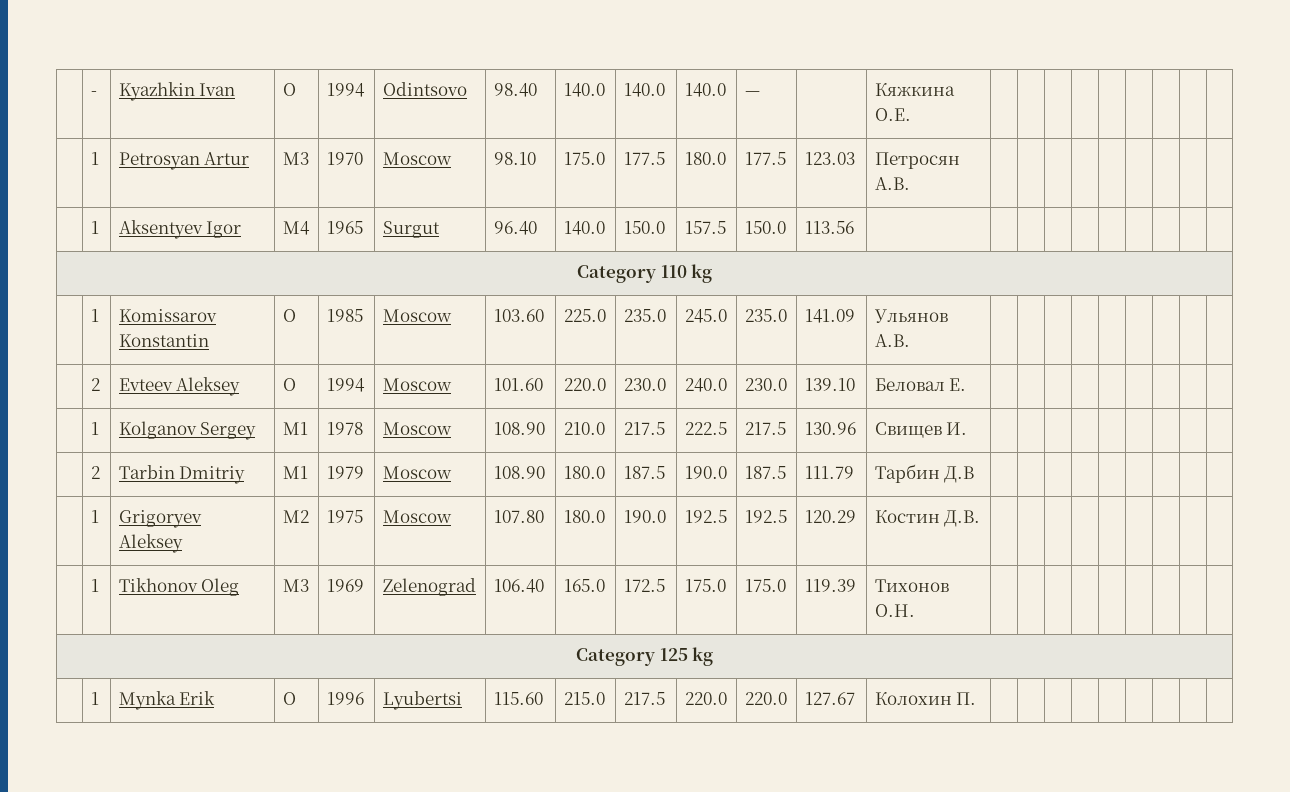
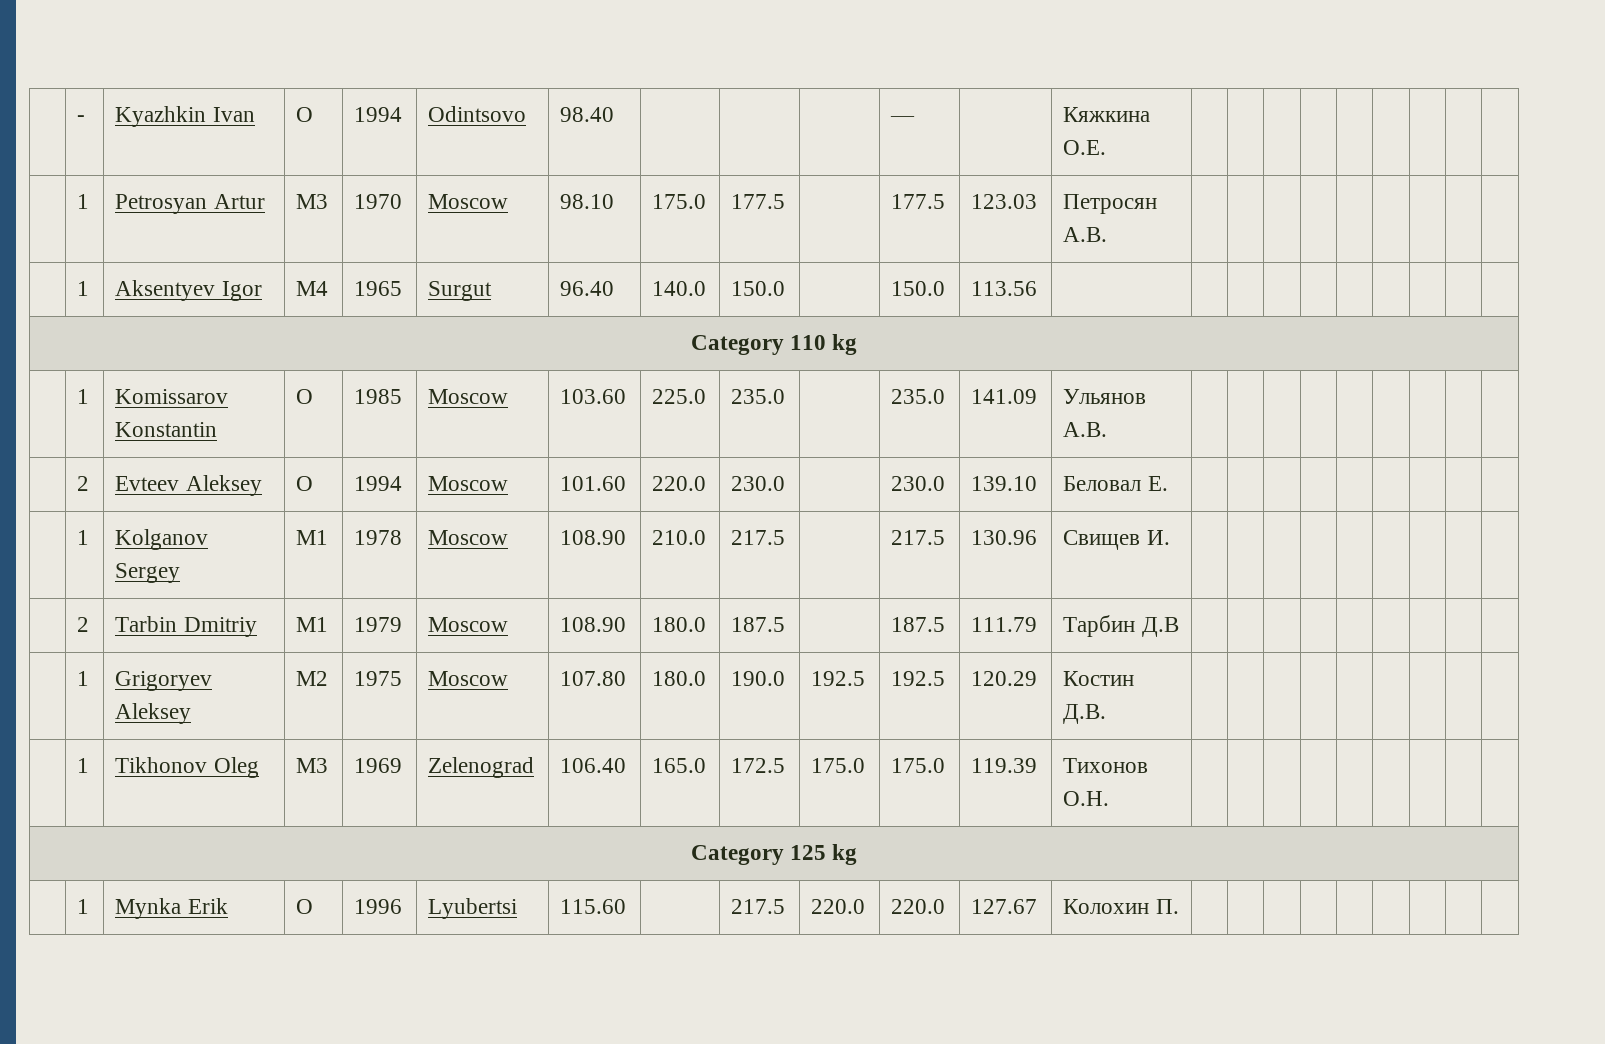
- | - | Kyazhkin Ivan | O | 1994 | Odintsovo | 98.40 | 140.0 | 140.0 | 140.0 | — | | Кяжкина О.Е. | | | | | | | | |
+ | - | Kyazhkin Ivan | O | 1994 | Odintsovo | 98.40 | | | | — | | Кяжкина О.Е. | | | | | | | | |
- | 1 | Petrosyan Artur | M3 | 1970 | Moscow | 98.10 | 175.0 | 177.5 | 180.0 | 177.5 | 123.03 | Петросян А.В. | | | | | | | | |
+ | 1 | Petrosyan Artur | M3 | 1970 | Moscow | 98.10 | 175.0 | 177.5 | | 177.5 | 123.03 | Петросян А.В. | | | | | | | | |
- | 1 | Aksentyev Igor | M4 | 1965 | Surgut | 96.40 | 140.0 | 150.0 | 157.5 | 150.0 | 113.56 | | | | | | | | | |
+ | 1 | Aksentyev Igor | M4 | 1965 | Surgut | 96.40 | 140.0 | 150.0 | | 150.0 | 113.56 | | | | | | | | | |
- | 1 | Komissarov Konstantin | O | 1985 | Moscow | 103.60 | 225.0 | 235.0 | 245.0 | 235.0 | 141.09 | Ульянов А.В. | | | | | | | | |
+ | 1 | Komissarov Konstantin | O | 1985 | Moscow | 103.60 | 225.0 | 235.0 | | 235.0 | 141.09 | Ульянов А.В. | | | | | | | | |
- | 2 | Evteev Aleksey | O | 1994 | Moscow | 101.60 | 220.0 | 230.0 | 240.0 | 230.0 | 139.10 | Беловал Е. | | | | | | | | |
+ | 2 | Evteev Aleksey | O | 1994 | Moscow | 101.60 | 220.0 | 230.0 | | 230.0 | 139.10 | Беловал Е. | | | | | | | | |
- | 1 | Kolganov Sergey | M1 | 1978 | Moscow | 108.90 | 210.0 | 217.5 | 222.5 | 217.5 | 130.96 | Свищев И. | | | | | | | | |
+ | 1 | Kolganov Sergey | M1 | 1978 | Moscow | 108.90 | 210.0 | 217.5 | | 217.5 | 130.96 | Свищев И. | | | | | | | | |
- | 2 | Tarbin Dmitriy | M1 | 1979 | Moscow | 108.90 | 180.0 | 187.5 | 190.0 | 187.5 | 111.79 | Тарбин Д.В | | | | | | | | |
+ | 2 | Tarbin Dmitriy | M1 | 1979 | Moscow | 108.90 | 180.0 | 187.5 | | 187.5 | 111.79 | Тарбин Д.В | | | | | | | | |
- | 1 | Mynka Erik | O | 1996 | Lyubertsi | 115.60 | 215.0 | 217.5 | 220.0 | 220.0 | 127.67 | Колохин П. | | | | | | | | |
+ | 1 | Mynka Erik | O | 1996 | Lyubertsi | 115.60 | | 217.5 | 220.0 | 220.0 | 127.67 | Колохин П. | | | | | | | | |

